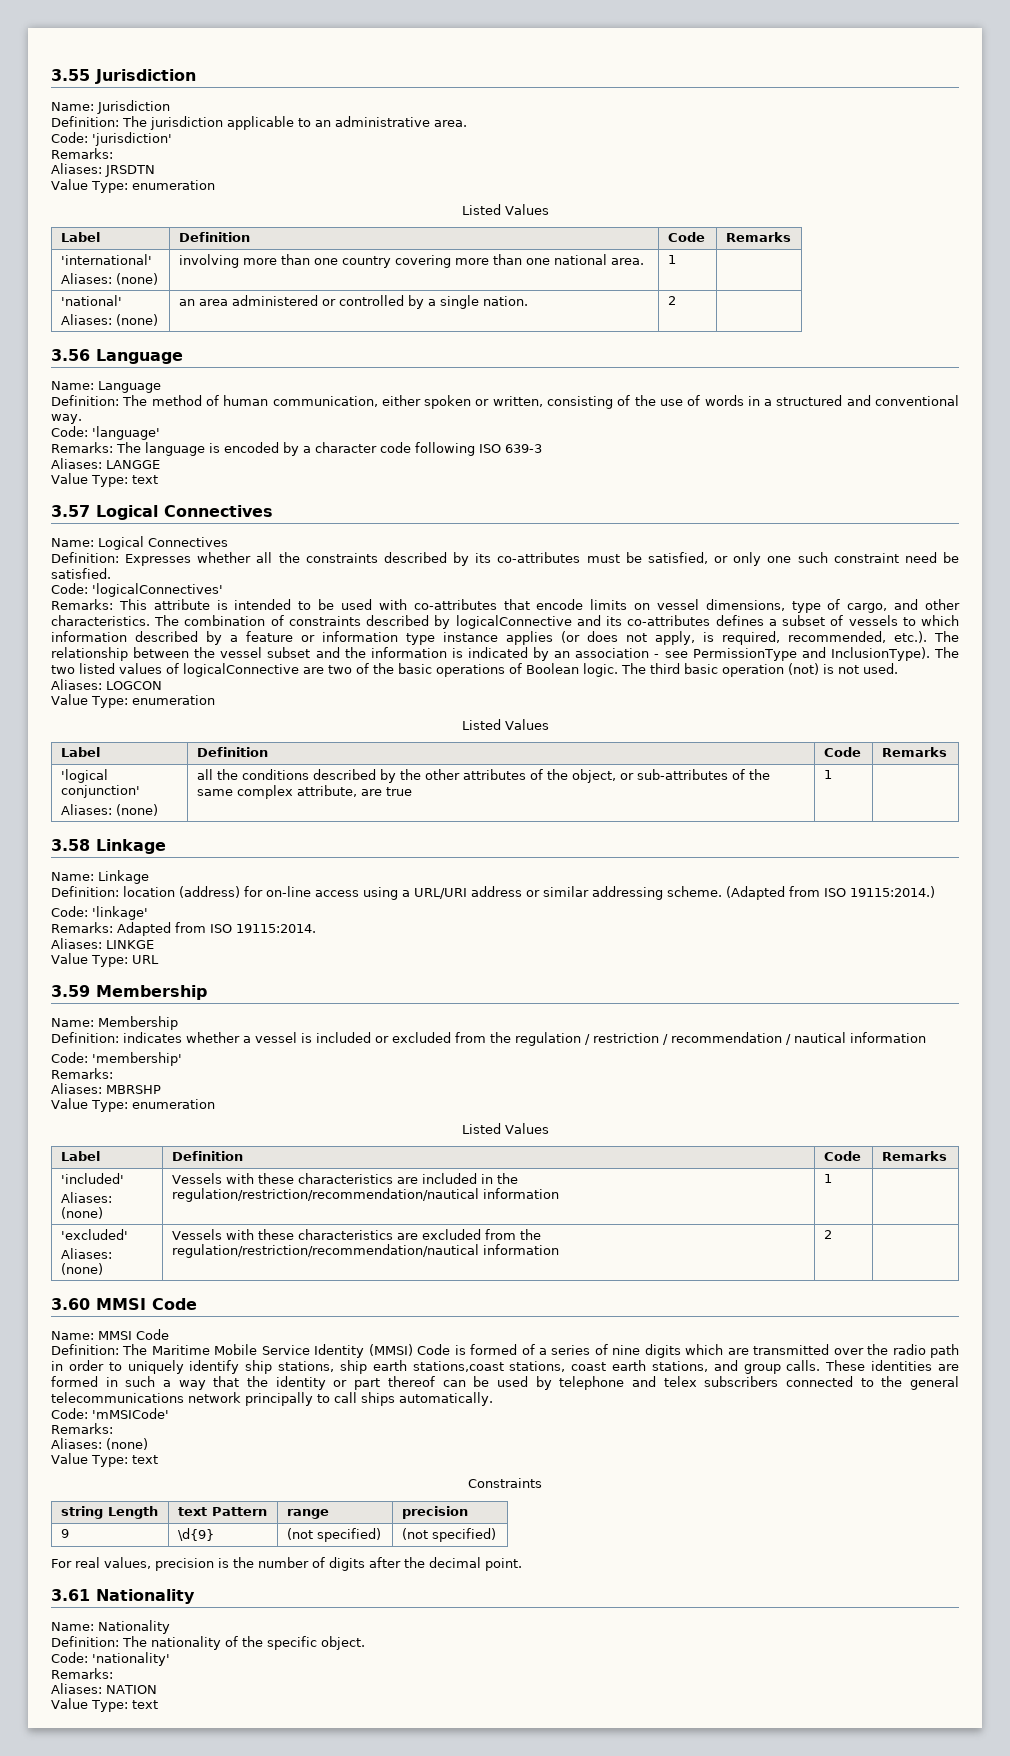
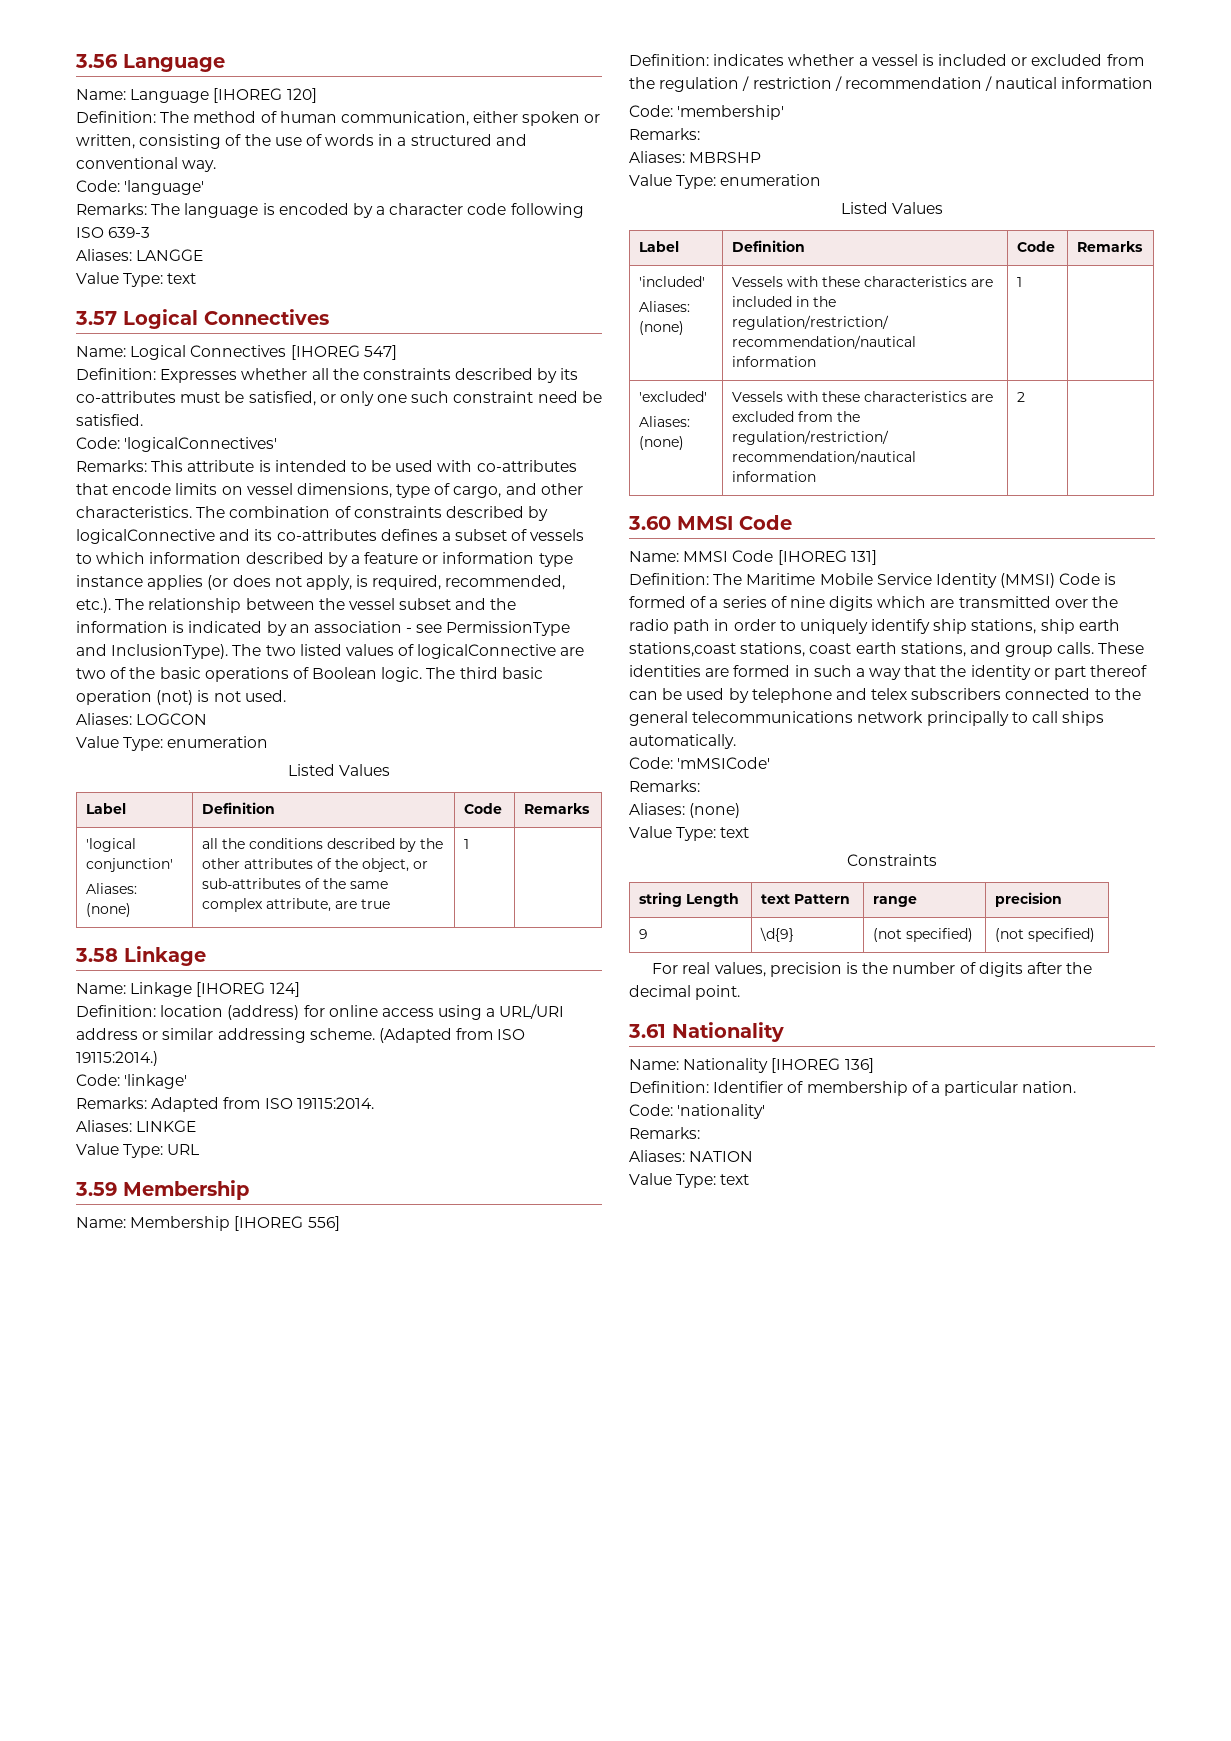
- 3.55 Jurisdiction
- Name: Jurisdiction
- Definition: The jurisdiction applicable to an administrative area.
- Code: 'jurisdiction'
- Remarks:
- Aliases: JRSDTN
- Value Type: enumeration
- Listed Values
- Label | Definition | Code | Remarks
- 'international'
- Aliases: (none) | involving more than one country covering more than one national area. | 1 |
- 'national'
- Aliases: (none) | an area administered or controlled by a single nation. | 2 |
- Name: Language
+ Name: Language [IHOREG 120]
- Name: Logical Connectives
+ Name: Logical Connectives [IHOREG 547]
- Name: Linkage
+ Name: Linkage [IHOREG 124]
- Definition: location (address) for on-line access using a URL/URI address or similar addressing scheme.
+ Definition: location (address) for online access using a URL/URI address or similar addressing scheme.
- Name: Membership
+ Name: Membership [IHOREG 556]
- Name: MMSI Code
+ Name: MMSI Code [IHOREG 131]
- Name: Nationality
- Definition: The nationality of the specific object.
+ Name: Nationality [IHOREG 136]
+ Definition: Identifier of membership of a particular nation.

